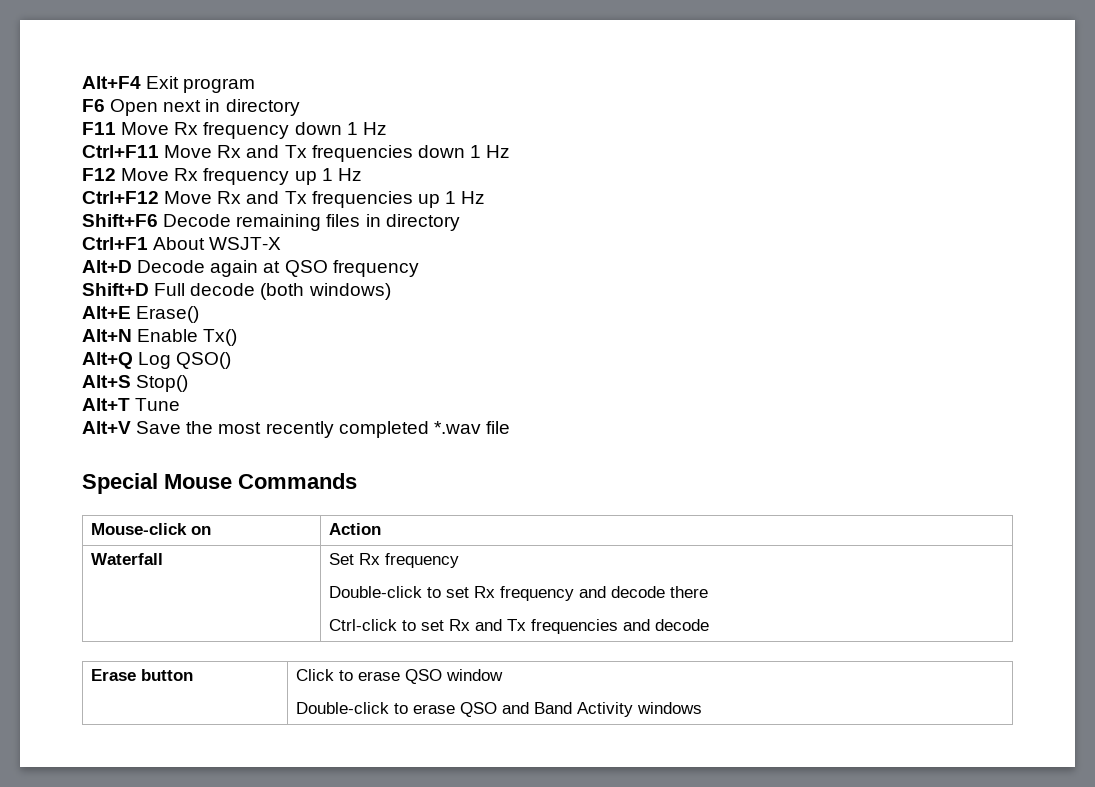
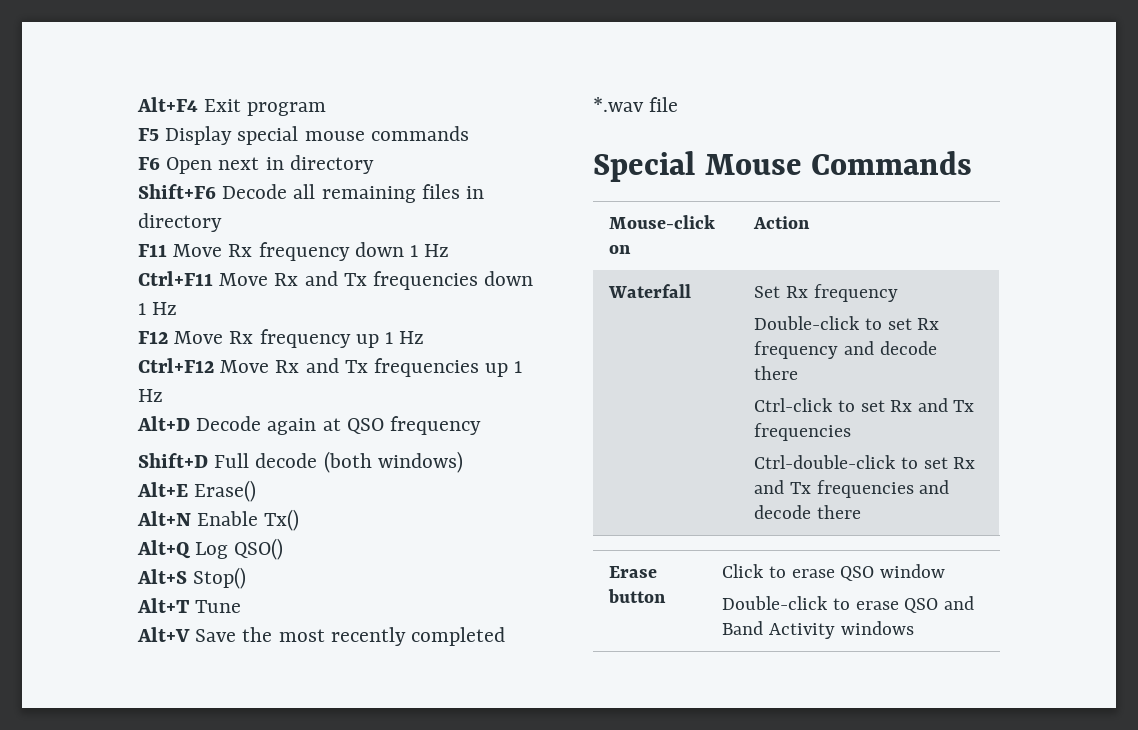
+ F5 Display special mouse commands
+ Shift+F6 Decode all remaining files in directory
- Shift+F6 Decode remaining files in directory
- Ctrl+F1 About WSJT-X
  Waterfall | Set Rx frequency
  Double-click to set Rx frequency and decode there
- Ctrl-click to set Rx and Tx frequencies and decode
+ Ctrl-click to set Rx and Tx frequencies
+ Ctrl-double-click to set Rx and Tx frequencies and decode there

